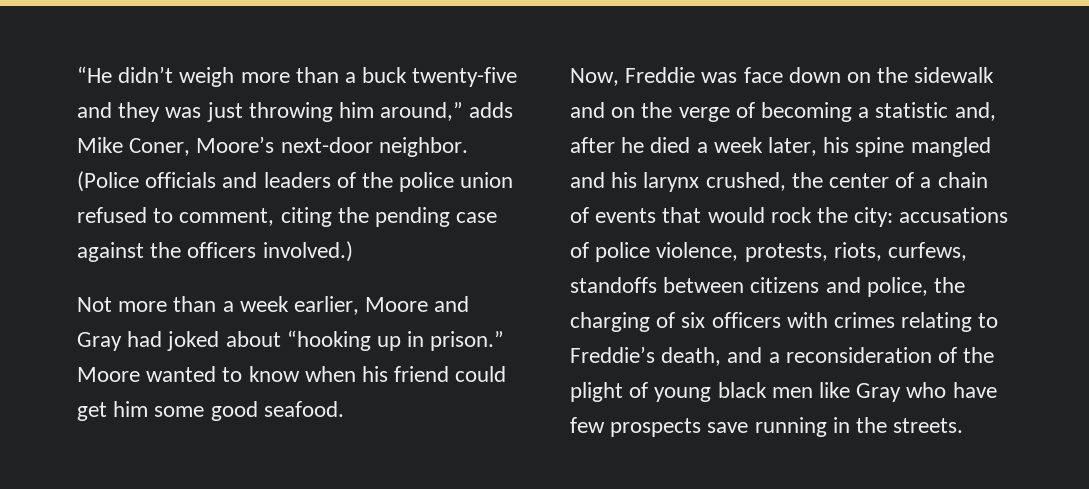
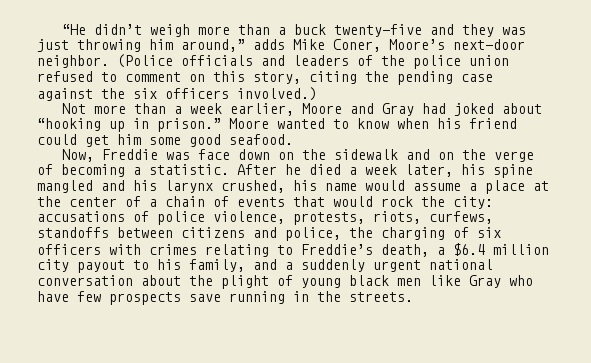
- (Police officials and leaders of the police union refused to comment, citing the pending case against the officers involved.)
+ (Police officials and leaders of the police union refused to comment on this story, citing the pending case against the six officers involved.)
- Now, Freddie was face down on the sidewalk and on the verge of becoming a statistic and, after he died a week later, his spine mangled and his larynx crushed, the center of a chain of events that would rock the city:
+ Now, Freddie was face down on the sidewalk and on the verge of becoming a statistic. After he died a week later, his spine mangled and his larynx crushed, his name would assume a place at the center of a chain of events that would rock the city:
- accusations of police violence, protests, riots, curfews, standoffs between citizens and police, the charging of six officers with crimes relating to Freddie’s death, and a reconsideration of the plight of young black men like Gray who have few prospects save running in the streets.
+ accusations of police violence, protests, riots, curfews, standoffs between citizens and police, the charging of six officers with crimes relating to Freddie’s death, a $6.4 million city payout to his family, and a suddenly urgent national conversation about the plight of young black men like Gray who have few prospects save running in the streets.

